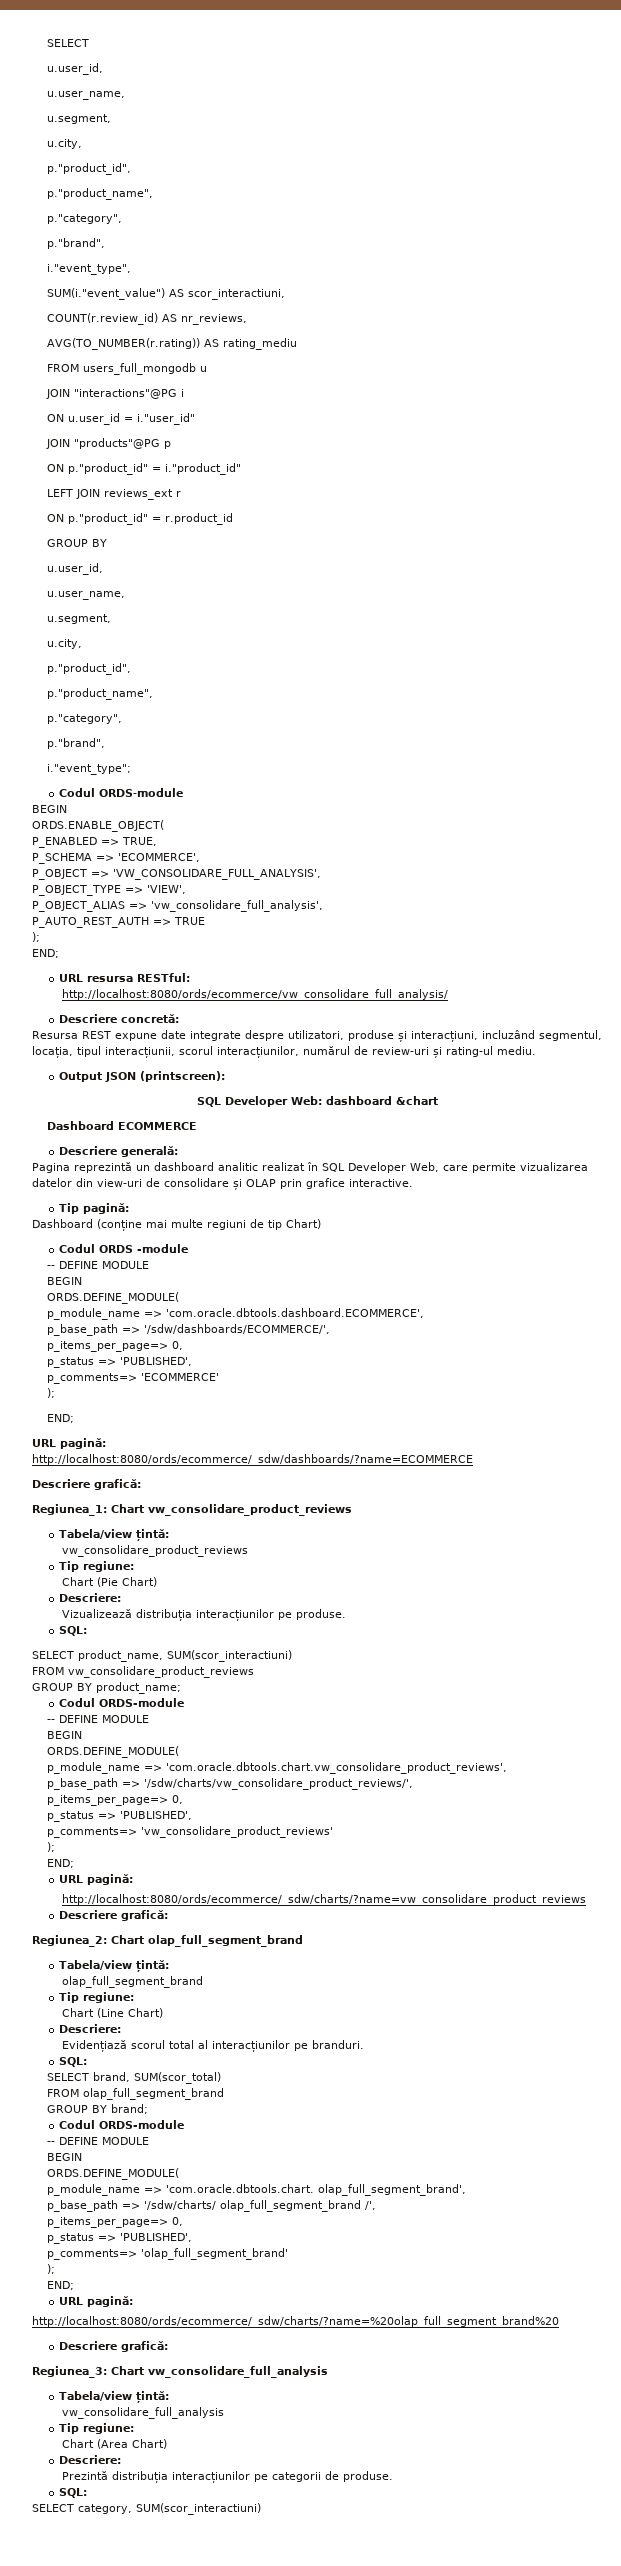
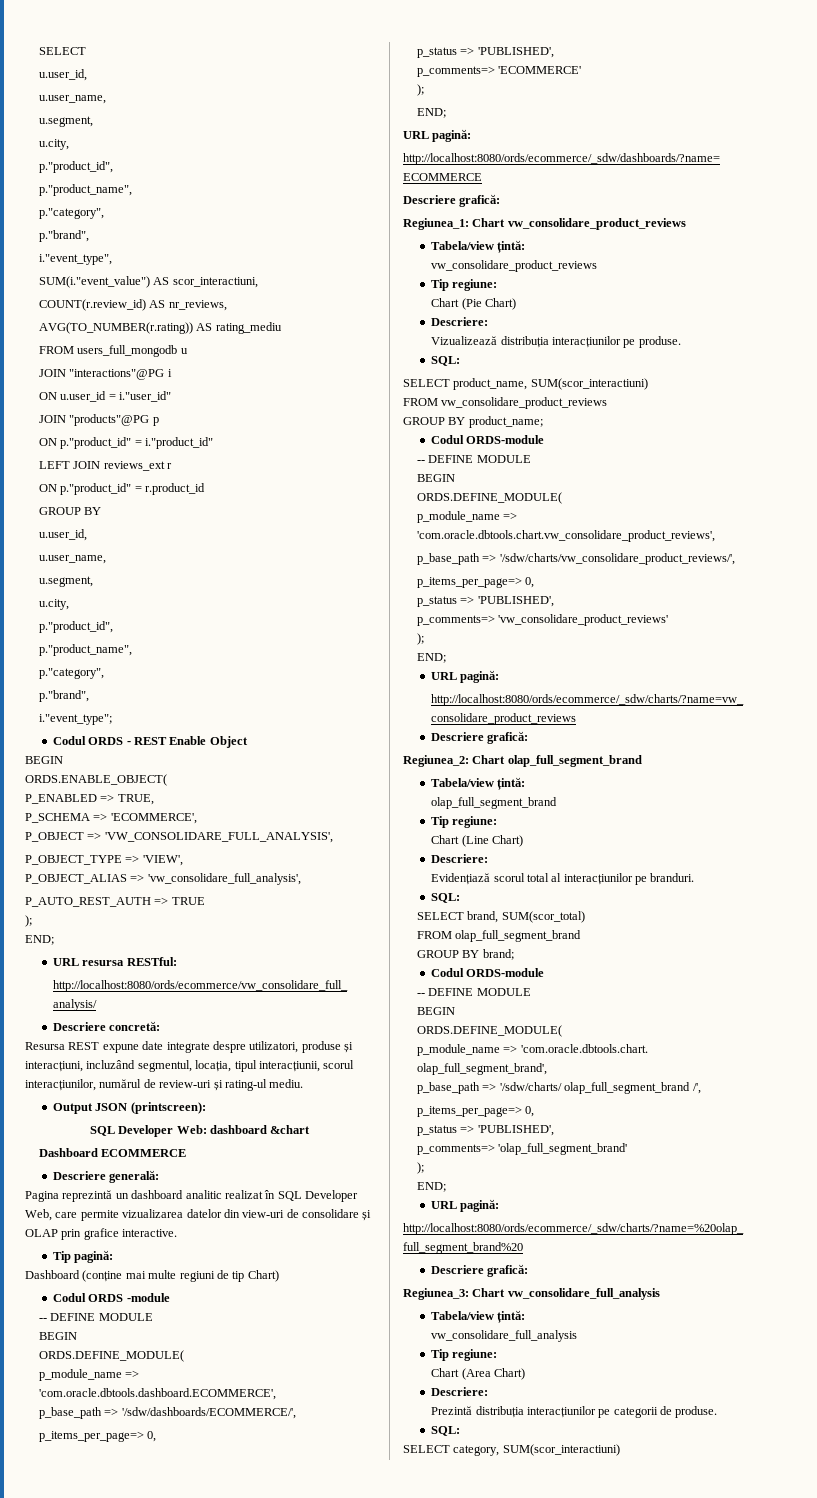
  i."event_type";
- Codul ORDS-module
+ Codul ORDS - REST Enable Object

